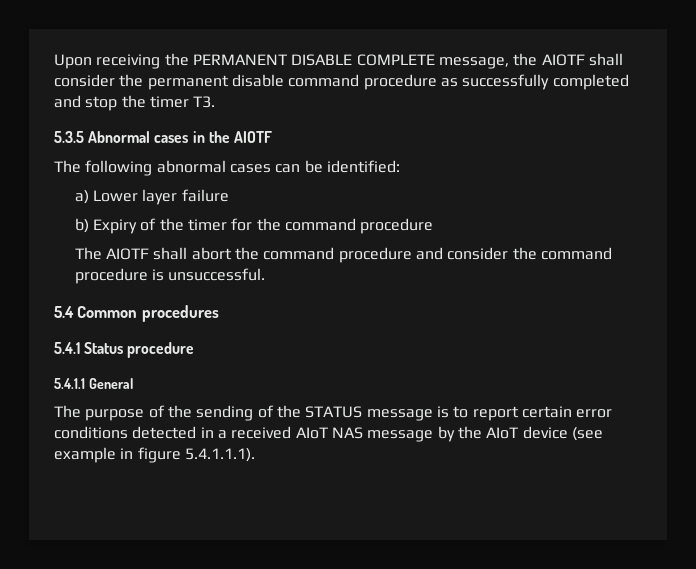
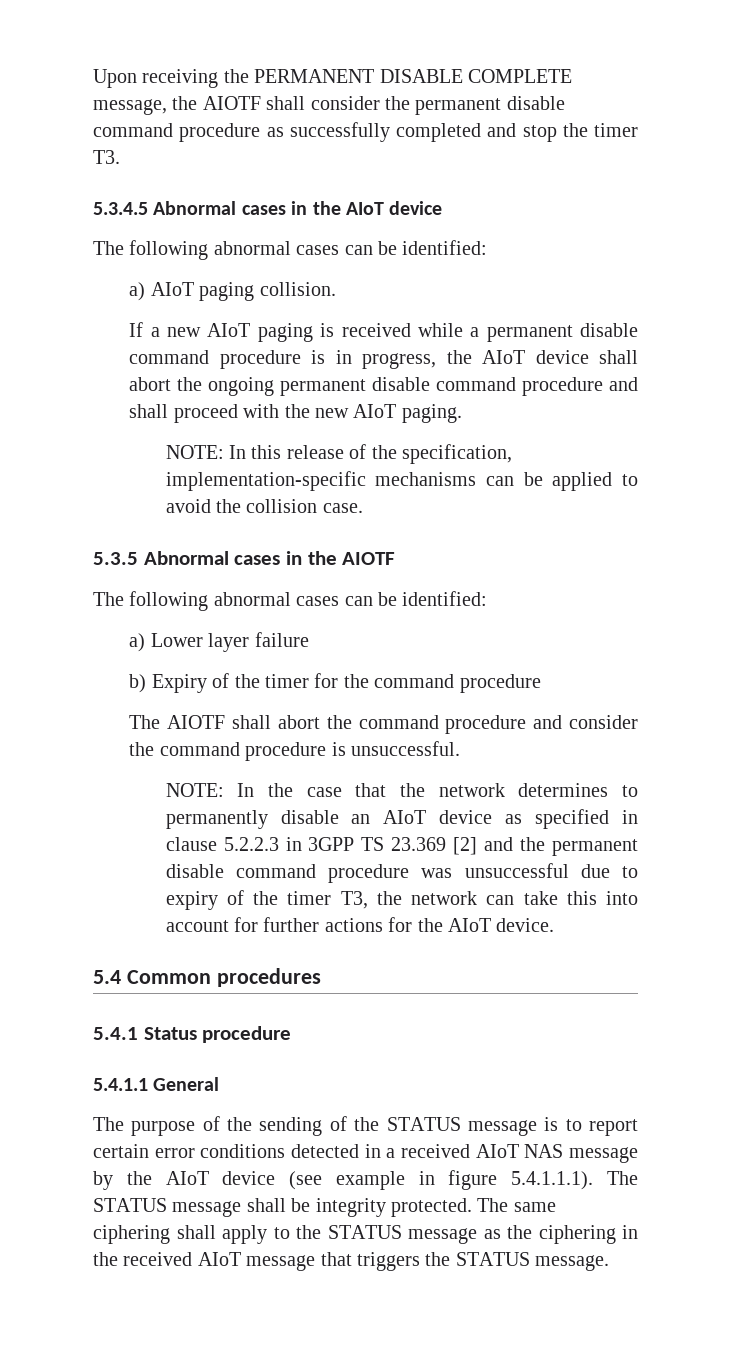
+ 5.3.4.5 Abnormal cases in the AIoT device
+ The following abnormal cases can be identified:
+ a) AIoT paging collision.
+ If a new AIoT paging is received while a permanent disable command procedure is in progress, the AIoT device shall abort the ongoing permanent disable command procedure and shall proceed with the new AIoT paging.
+ NOTE: In this release of the specification, implementation-specific mechanisms can be applied to avoid the collision case.
+ NOTE: In the case that the network determines to permanently disable an AIoT device as specified in clause 5.2.2.3 in 3GPP TS 23.369 [2] and the permanent disable command procedure was unsuccessful due to expiry of the timer T3, the network can take this into account for further actions for the AIoT device.
- The purpose of the sending of the STATUS message is to report certain error conditions detected in a received AIoT NAS message by the AIoT device (see example in figure 5.4.1.1.1).
+ The purpose of the sending of the STATUS message is to report certain error conditions detected in a received AIoT NAS message by the AIoT device (see example in figure 5.4.1.1.1). The STATUS message shall be integrity protected. The same ciphering shall apply to the STATUS message as the ciphering in the received AIoT message that triggers the STATUS message.

